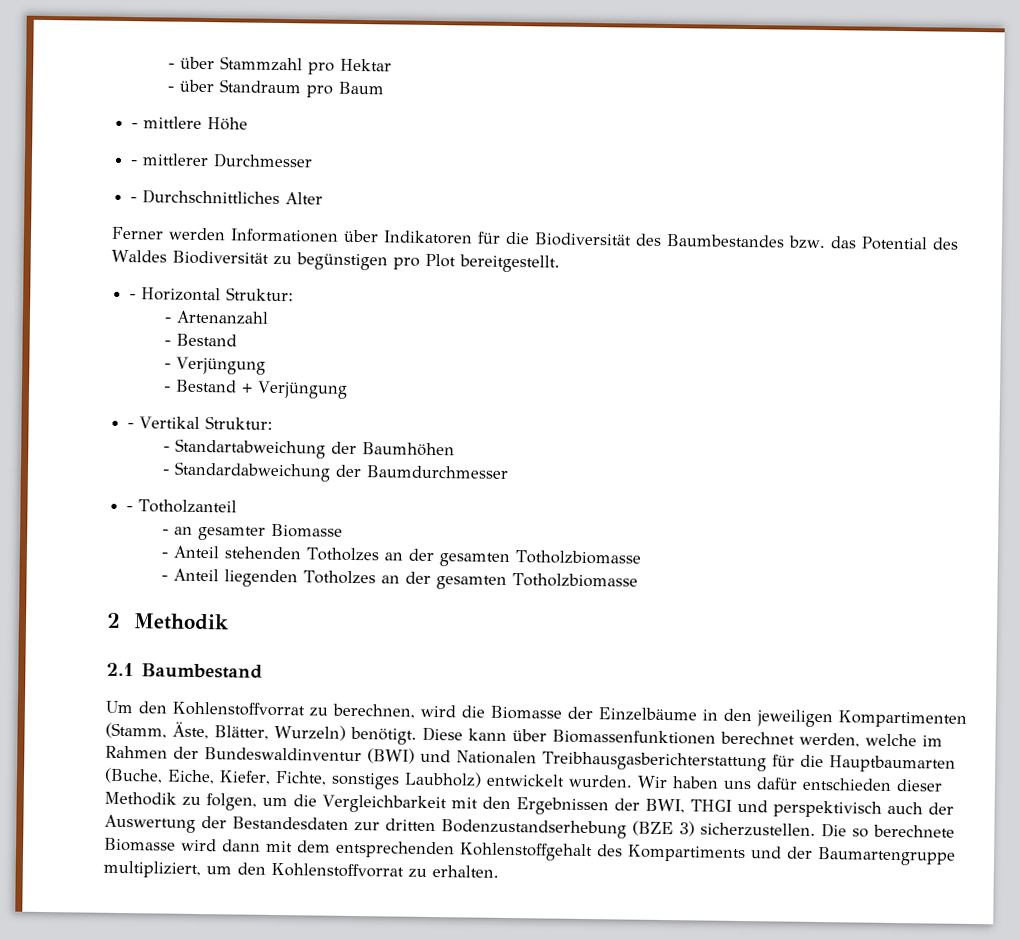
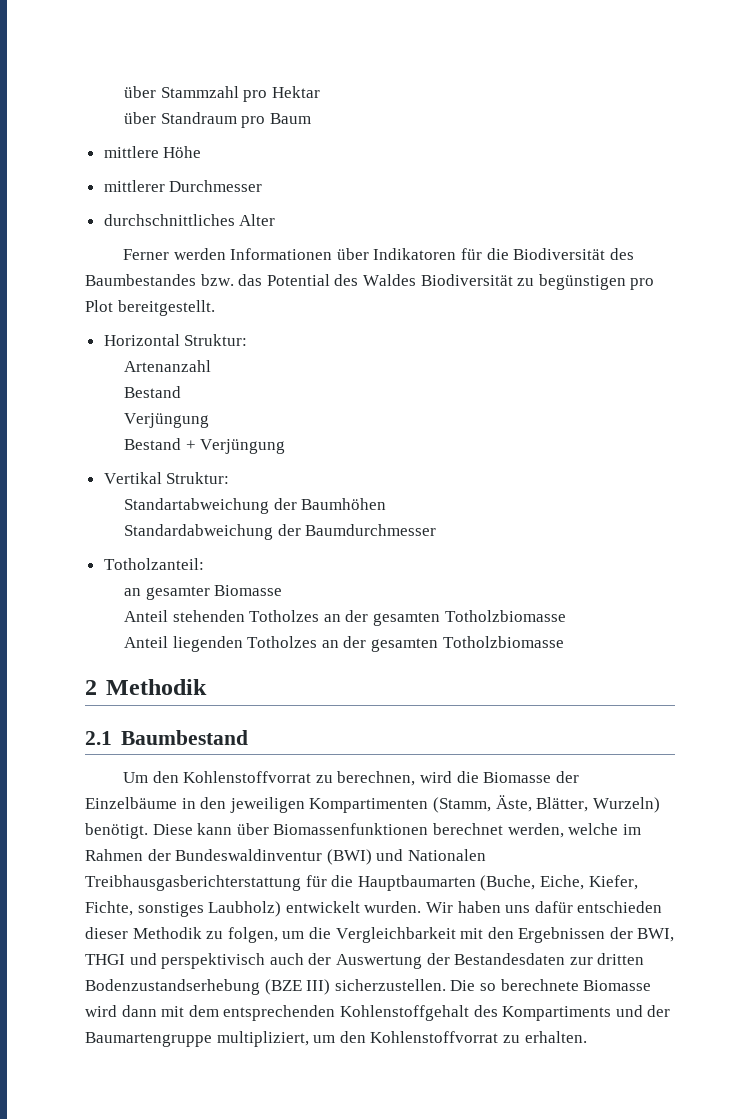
- - über Stammzahl pro Hektar
+ über Stammzahl pro Hektar
- - über Standraum pro Baum
+ über Standraum pro Baum
- - mittlere Höhe
+ mittlere Höhe
- - mittlerer Durchmesser
+ mittlerer Durchmesser
- - Durchschnittliches Alter
+ durchschnittliches Alter
- - Horizontal Struktur:
+ Horizontal Struktur:
- - Artenanzahl
- - Bestand
- - Verjüngung
- - Bestand + Verjüngung
+ Artenanzahl
+ Bestand
+ Verjüngung
+ Bestand + Verjüngung
- - Vertikal Struktur:
+ Vertikal Struktur:
- - Standartabweichung der Baumhöhen
+ Standartabweichung der Baumhöhen
- - Standardabweichung der Baumdurchmesser
+ Standardabweichung der Baumdurchmesser
- - Totholzanteil
- - an gesamter Biomasse
+ Totholzanteil:
+ an gesamter Biomasse
- - Anteil stehenden Totholzes an der gesamten Totholzbiomasse
+ Anteil stehenden Totholzes an der gesamten Totholzbiomasse
- - Anteil liegenden Totholzes an der gesamten Totholzbiomasse
+ Anteil liegenden Totholzes an der gesamten Totholzbiomasse
- Wir haben uns dafür entschieden dieser Methodik zu folgen, um die Vergleichbarkeit mit den Ergebnissen der BWI, THGI und perspektivisch auch der Auswertung der Bestandesdaten zur dritten Bodenzustandserhebung (BZE 3) sicherzustellen.
+ Wir haben uns dafür entschieden dieser Methodik zu folgen, um die Vergleichbarkeit mit den Ergebnissen der BWI, THGI und perspektivisch auch der Auswertung der Bestandesdaten zur dritten Bodenzustandserhebung (BZE III) sicherzustellen.

